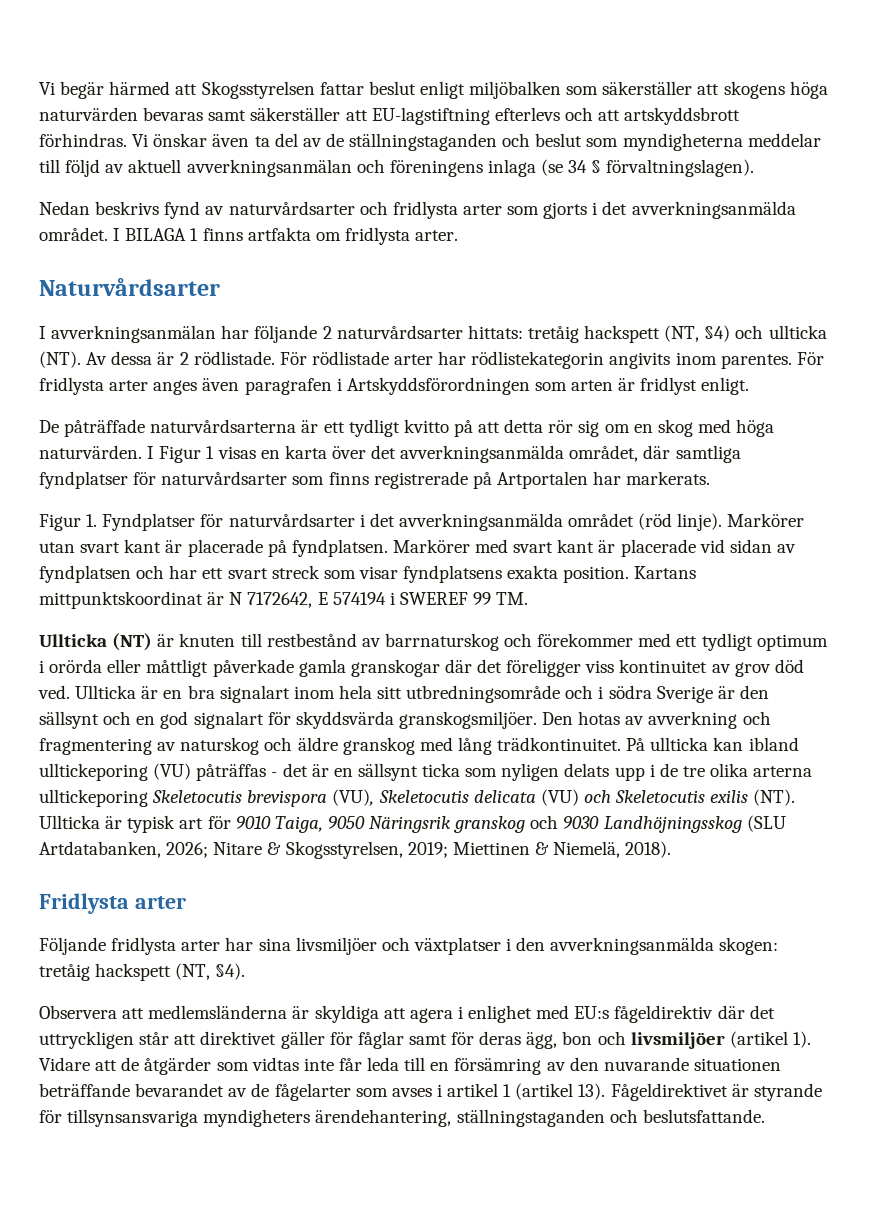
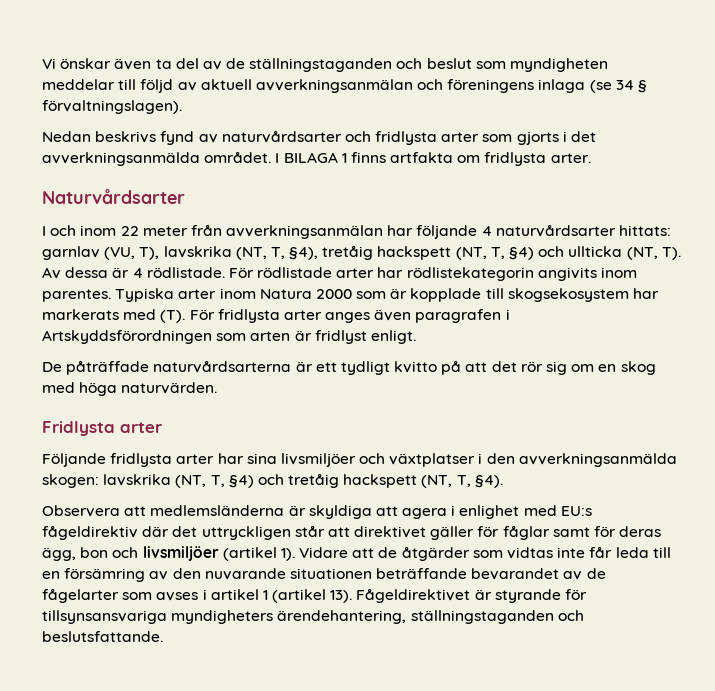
- Vi begär härmed att Skogsstyrelsen fattar beslut enligt miljöbalken som säkerställer att skogens höga naturvärden bevaras samt säkerställer att EU-lagstiftning efterlevs och att artskyddsbrott förhindras. Vi önskar även ta del av de ställningstaganden och beslut som myndigheterna meddelar till följd av aktuell avverkningsanmälan och föreningens inlaga (se 34 § förvaltningslagen).
+ Vi önskar även ta del av de ställningstaganden och beslut som myndigheten meddelar till följd av aktuell avverkningsanmälan och föreningens inlaga (se 34 § förvaltningslagen).
- I avverkningsanmälan har följande 2 naturvårdsarter hittats: tretåig hackspett (NT, §4) och ullticka (NT). Av dessa är 2 rödlistade.
+ I och inom 22 meter från avverkningsanmälan har följande 4 naturvårdsarter hittats: garnlav (VU, T), lavskrika (NT, T, §4), tretåig hackspett (NT, T, §4) och ullticka (NT, T). Av dessa är 4 rödlistade.
- För fridlysta arter anges även paragrafen i Artskyddsförordningen som arten är fridlyst enligt.
+ Typiska arter inom Natura 2000 som är kopplade till skogsekosystem har markerats med (T). För fridlysta arter anges även paragrafen i Artskyddsförordningen som arten är fridlyst enligt.
- De påträffade naturvårdsarterna är ett tydligt kvitto på att detta rör sig om en skog med höga naturvärden. I Figur 1 visas en karta över det avverkningsanmälda området, där samtliga fyndplatser för naturvårdsarter som finns registrerade på Artportalen har markerats.
- Figur 1. Fyndplatser för naturvårdsarter i det avverkningsanmälda området (röd linje). Markörer utan svart kant är placerade på fyndplatsen. Markörer med svart kant är placerade vid sidan av fyndplatsen och har ett svart streck som visar fyndplatsens exakta position. Kartans mittpunktskoordinat är N 7172642, E 574194 i SWEREF 99 TM.
- Ullticka (NT) är knuten till restbestånd av barrnaturskog och förekommer med ett tydligt optimum i orörda eller måttligt påverkade gamla granskogar där det föreligger viss kontinuitet av grov död ved. Ullticka är en bra signalart inom hela sitt utbredningsområde och i södra Sverige är den sällsynt och en god signalart för skyddsvärda granskogsmiljöer. Den hotas av avverkning och fragmentering av naturskog och äldre granskog med lång trädkontinuitet. På ullticka kan ibland ulltickeporing (VU) påträffas - det är en sällsynt ticka som nyligen delats upp i de tre olika arterna ulltickeporing Skeletocutis brevispora (VU), Skeletocutis delicata (VU) och Skeletocutis exilis (NT). Ullticka är typisk art för 9010 Taiga, 9050 Näringsrik granskog och 9030 Landhöjningsskog (SLU Artdatabanken, 2026; Nitare & Skogsstyrelsen, 2019; Miettinen & Niemelä, 2018).
+ De påträffade naturvårdsarterna är ett tydligt kvitto på att det rör sig om en skog med höga naturvärden.
- Följande fridlysta arter har sina livsmiljöer och växtplatser i den avverkningsanmälda skogen: tretåig hackspett (NT, §4).
+ Följande fridlysta arter har sina livsmiljöer och växtplatser i den avverkningsanmälda skogen: lavskrika (NT, T, §4) och tretåig hackspett (NT, T, §4).

